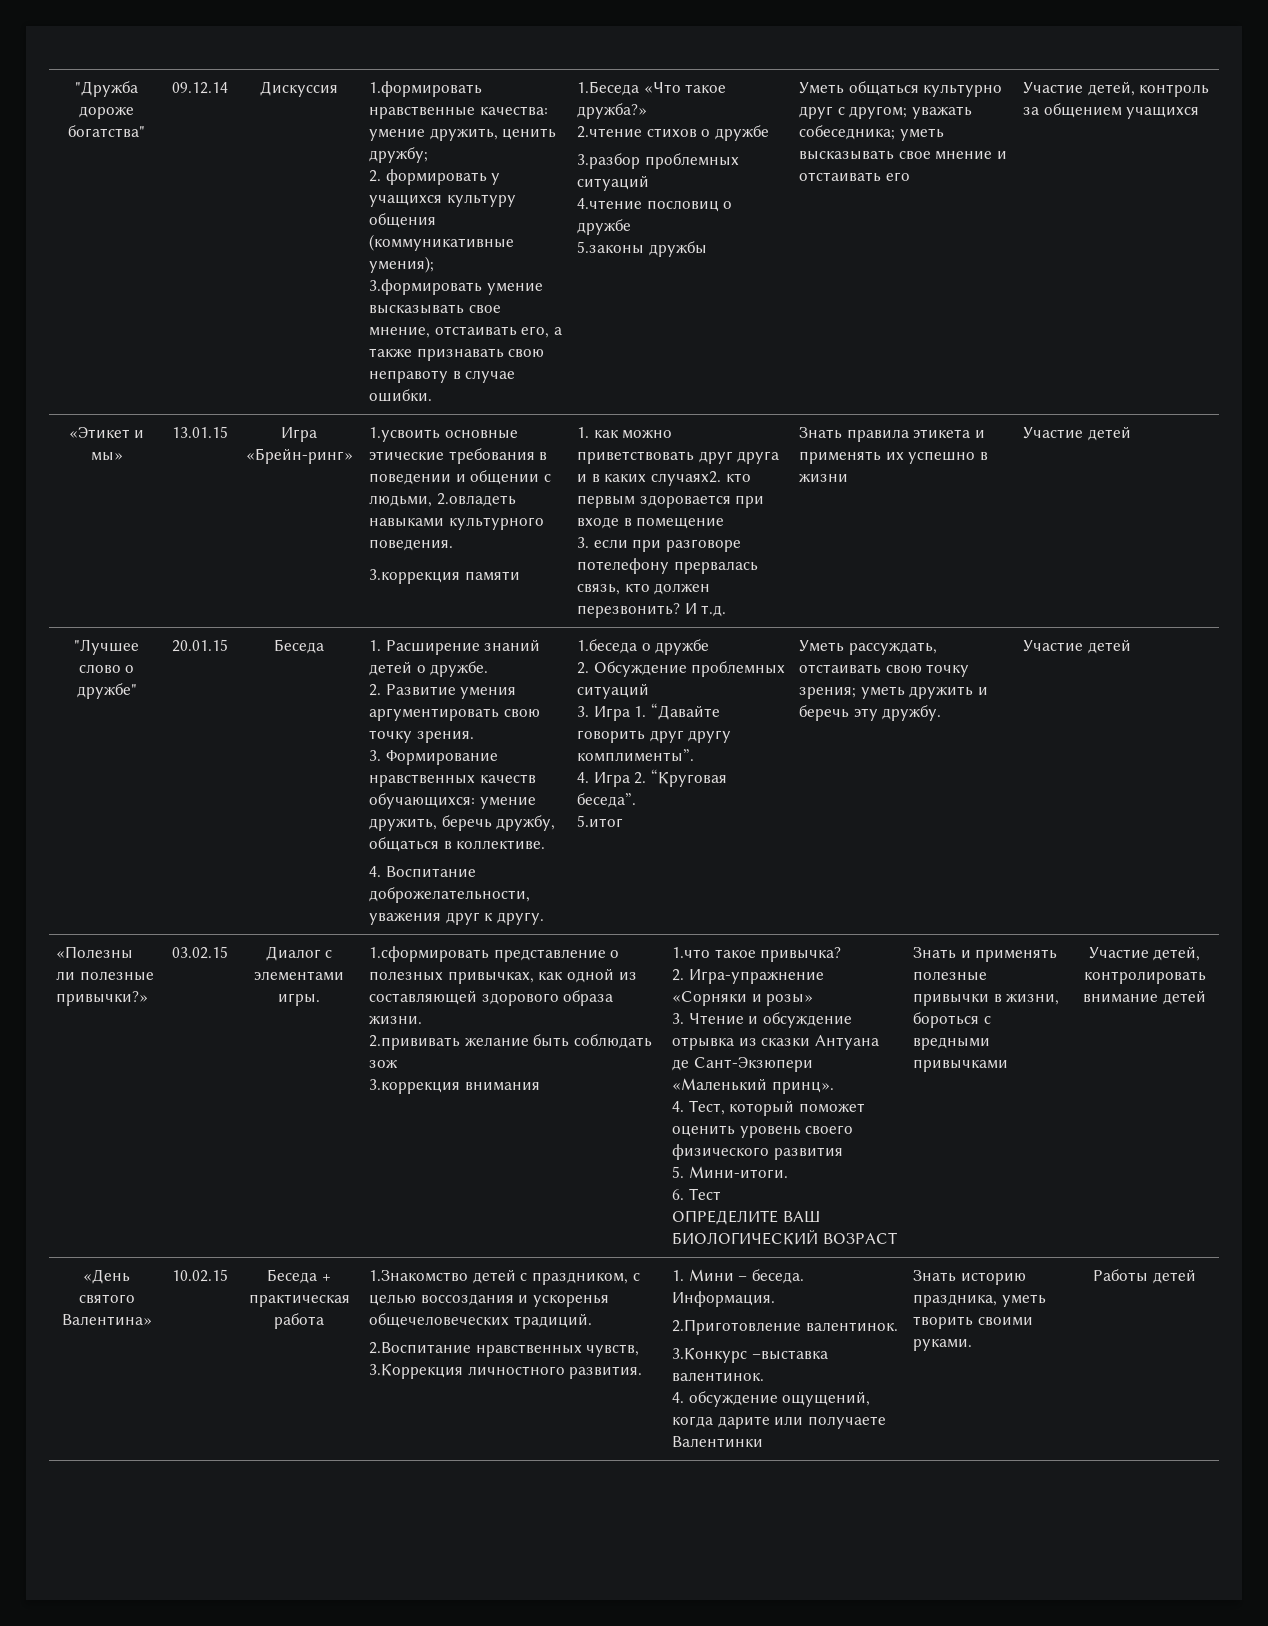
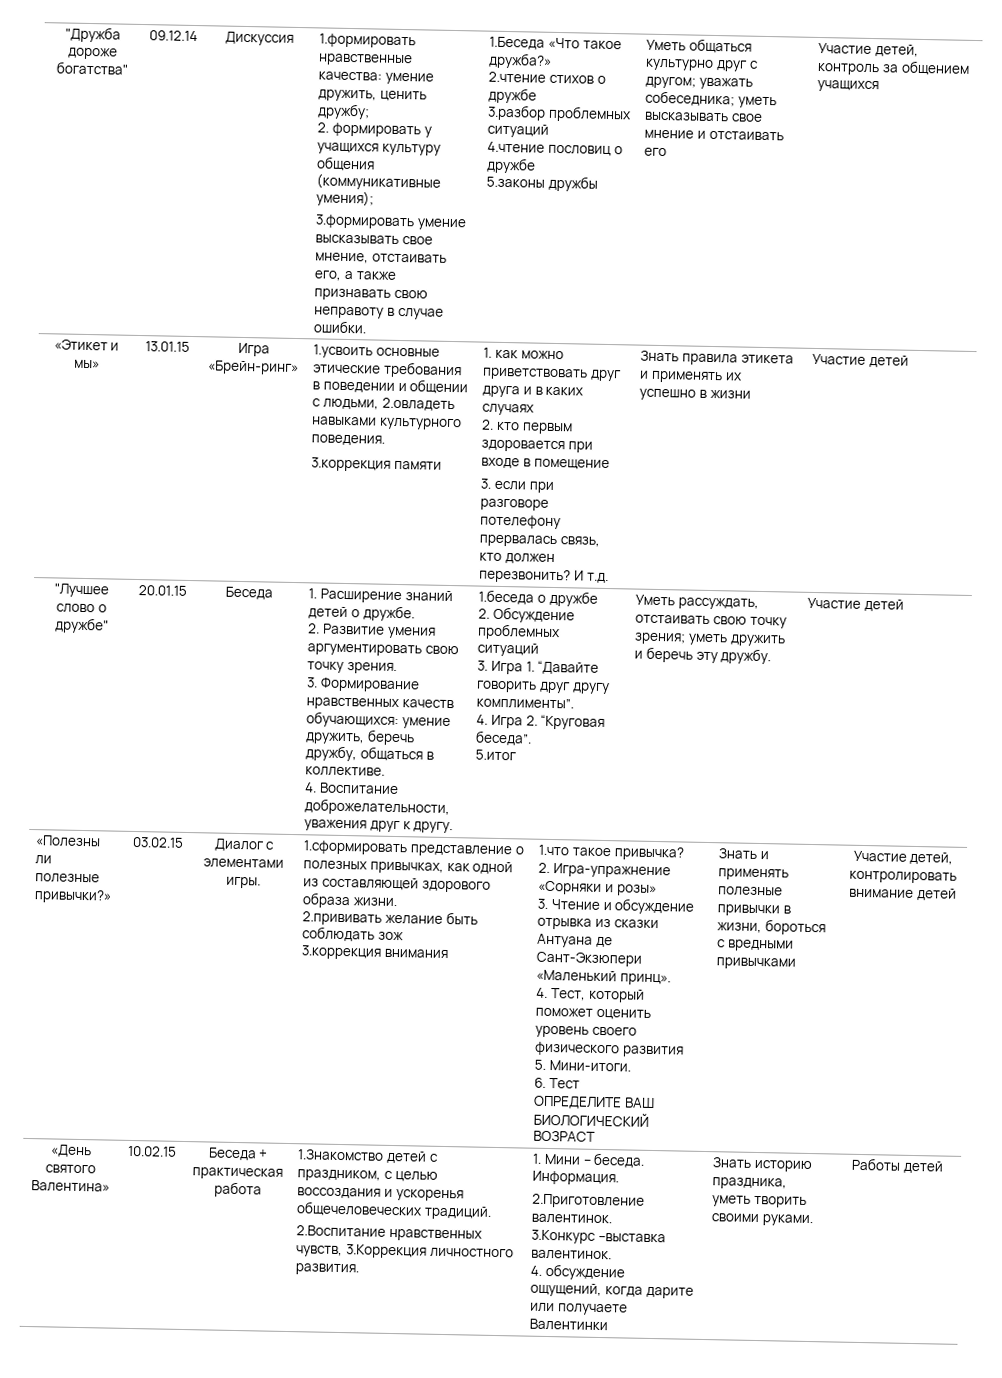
- 1. как можно приветствовать друг друга и в каких случаях2. кто первым здоровается при входе в помещение
+ 1. как можно приветствовать друг друга и в каких случаях
+ 2. кто первым здоровается при входе в помещение

